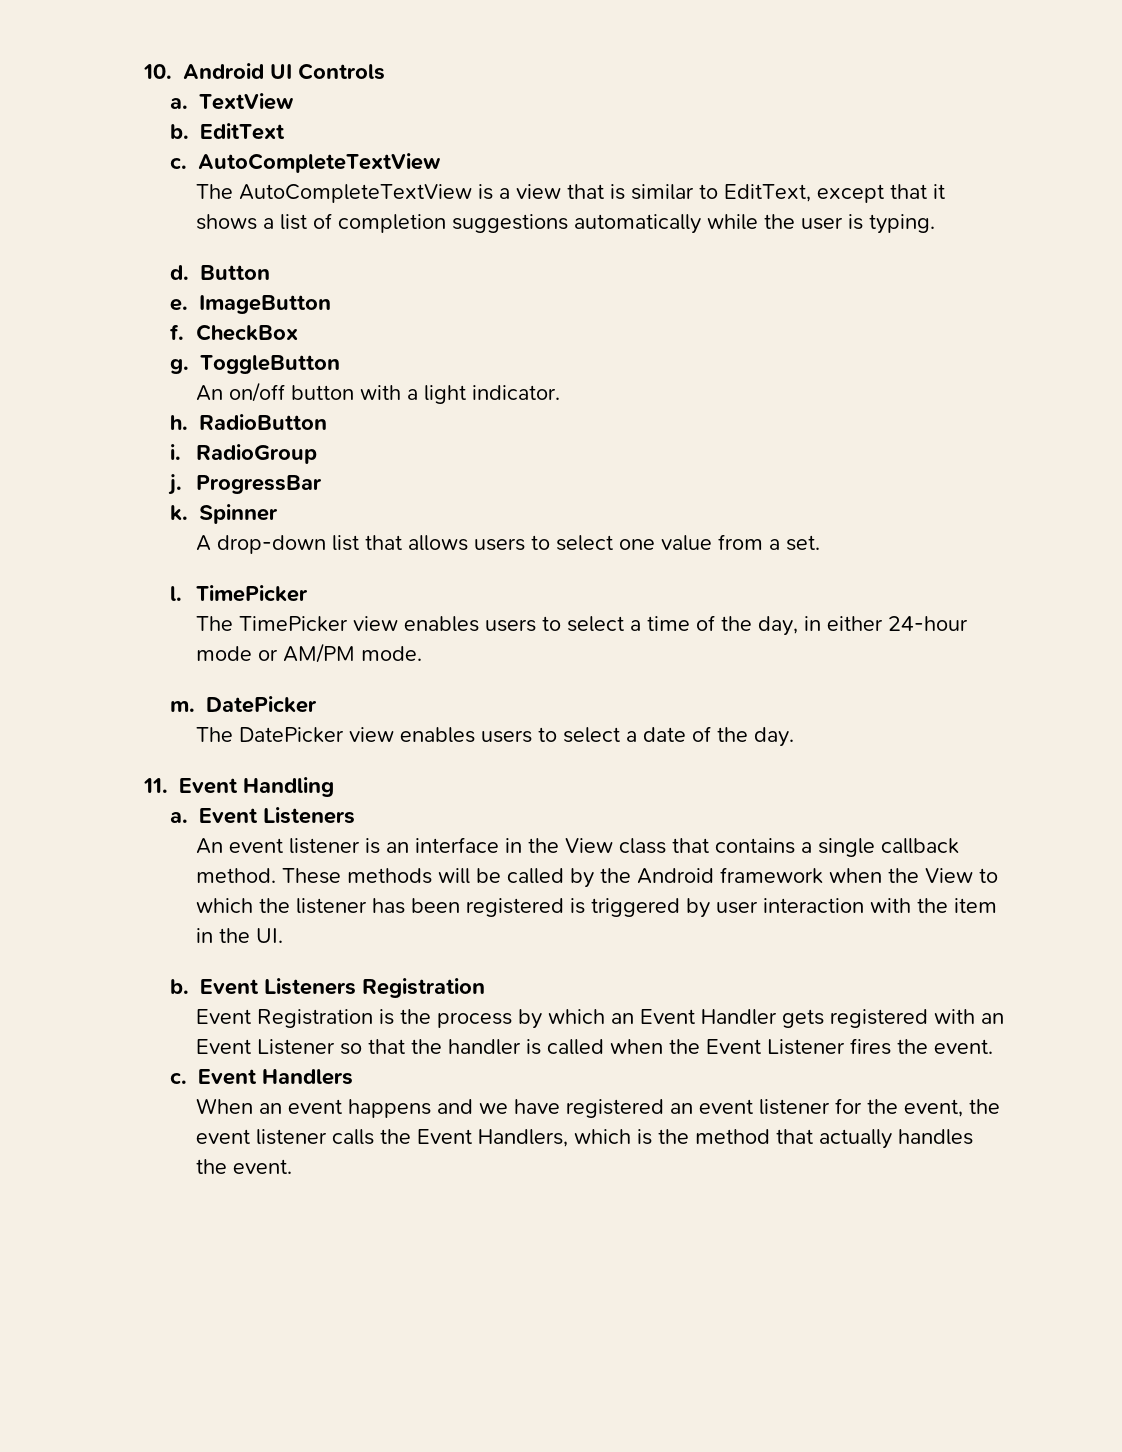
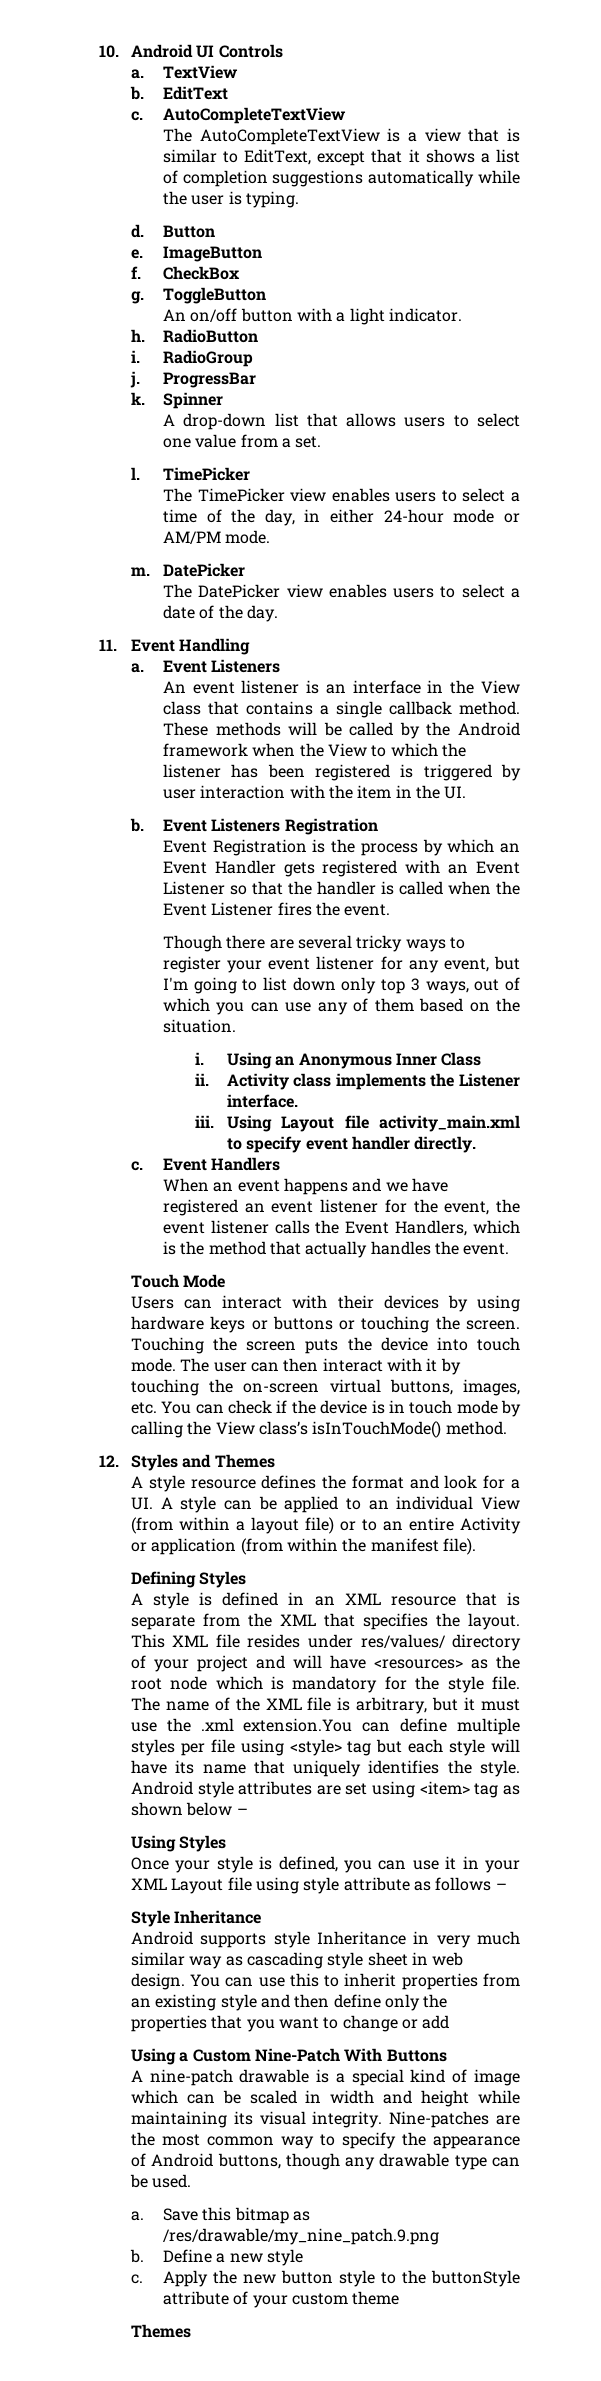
+ Though there are several tricky ways to register your event listener for any event, but I'm going to list down only top 3 ways, out of which you can use any of them based on the situation.
+ i. Using an Anonymous Inner Class
+ ii. Activity class implements the Listener interface.
+ iii. Using Layout file activity_main.xml to specify event handler directly.
+ Touch Mode
+ Users can interact with their devices by using hardware keys or buttons or touching the screen. Touching the screen puts the device into touch mode. The user can then interact with it by touching the on-screen virtual buttons, images, etc. You can check if the device is in touch mode by calling the View class’s isInTouchMode() method.
+ 12. Styles and Themes
+ A style resource defines the format and look for a UI. A style can be applied to an individual View (from within a layout file) or to an entire Activity or application (from within the manifest file).
+ Defining Styles
+ A style is defined in an XML resource that is separate from the XML that specifies the layout. This XML file resides under res/values/ directory of your project and will have <resources> as the root node which is mandatory for the style file. The name of the XML file is arbitrary, but it must use the .xml extension.You can define multiple styles per file using <style> tag but each style will have its name that uniquely identifies the style. Android style attributes are set using <item> tag as shown below –
+ Using Styles
+ Once your style is defined, you can use it in your XML Layout file using style attribute as follows –
+ Style Inheritance
+ Android supports style Inheritance in very much similar way as cascading style sheet in web design. You can use this to inherit properties from an existing style and then define only the properties that you want to change or add
+ Using a Custom Nine-Patch With Buttons
+ A nine-patch drawable is a special kind of image which can be scaled in width and height while maintaining its visual integrity. Nine-patches are the most common way to specify the appearance of Android buttons, though any drawable type can be used.
+ a. Save this bitmap as /res/drawable/my_nine_patch.9.png
+ b. Define a new style
+ c. Apply the new button style to the buttonStyle attribute of your custom theme
+ Themes

